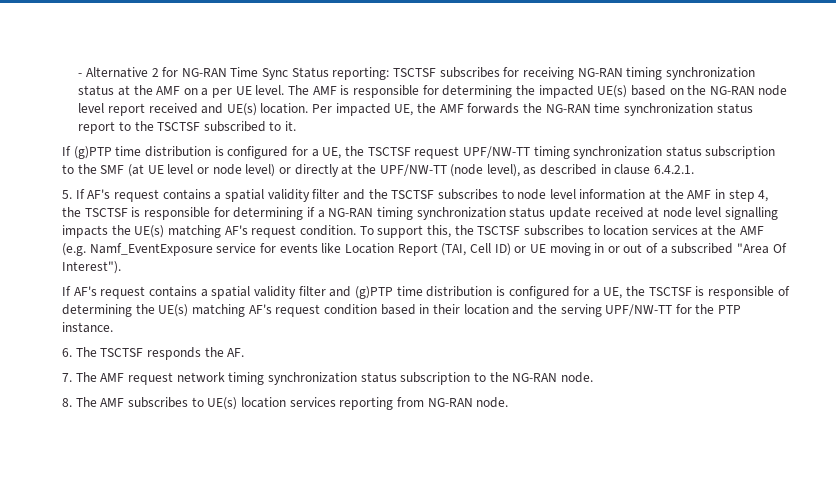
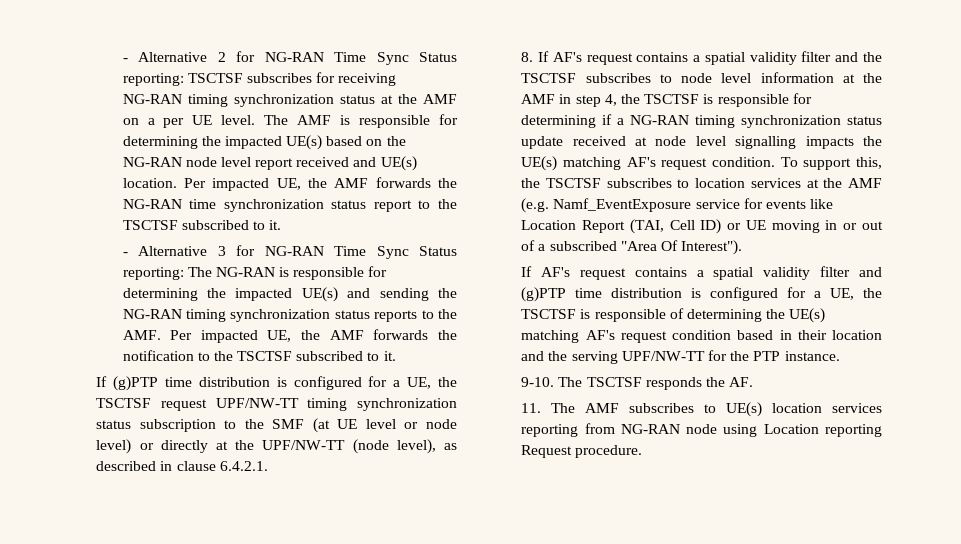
+ - Alternative 3 for NG-RAN Time Sync Status reporting: The NG-RAN is responsible for determining the impacted UE(s) and sending the NG-RAN timing synchronization status reports to the AMF. Per impacted UE, the AMF forwards the notification to the TSCTSF subscribed to it.
- 5. If AF's request contains a spatial validity filter and the TSCTSF subscribes to node level information at the AMF in step 4, the TSCTSF is responsible for determining if a NG-RAN timing synchronization status update received at node level signalling impacts the UE(s) matching AF's request condition.
+ 8. If AF's request contains a spatial validity filter and the TSCTSF subscribes to node level information at the AMF in step 4, the TSCTSF is responsible for determining if a NG-RAN timing synchronization status update received at node level signalling impacts the UE(s) matching AF's request condition.
- 6. The TSCTSF responds the AF.
+ 9-10. The TSCTSF responds the AF.
- 7. The AMF request network timing synchronization status subscription to the NG-RAN node.
- 8. The AMF subscribes to UE(s) location services reporting from NG-RAN node.
+ 11. The AMF subscribes to UE(s) location services reporting from NG-RAN node using Location reporting Request procedure.

